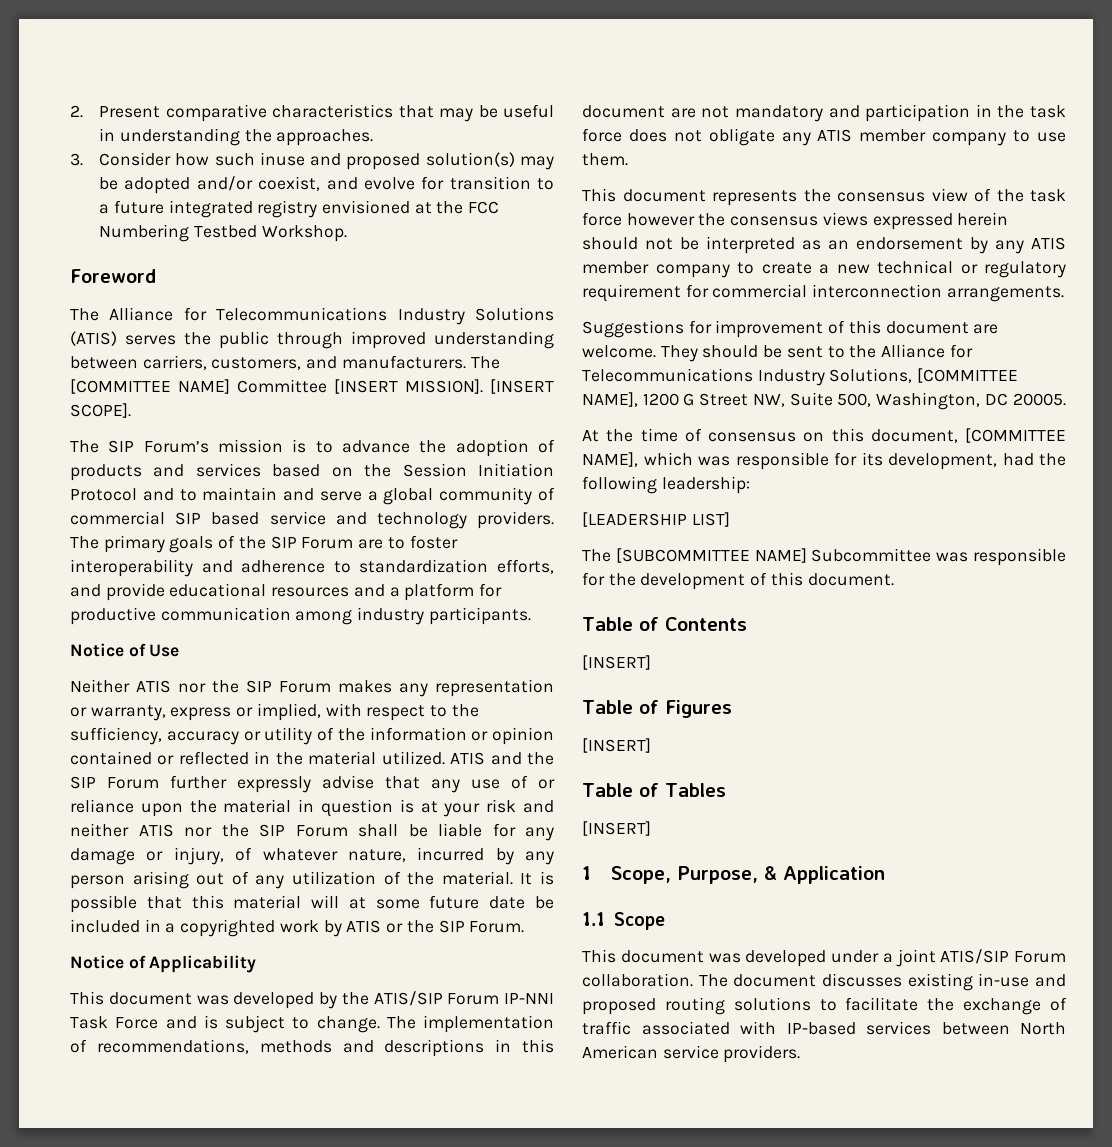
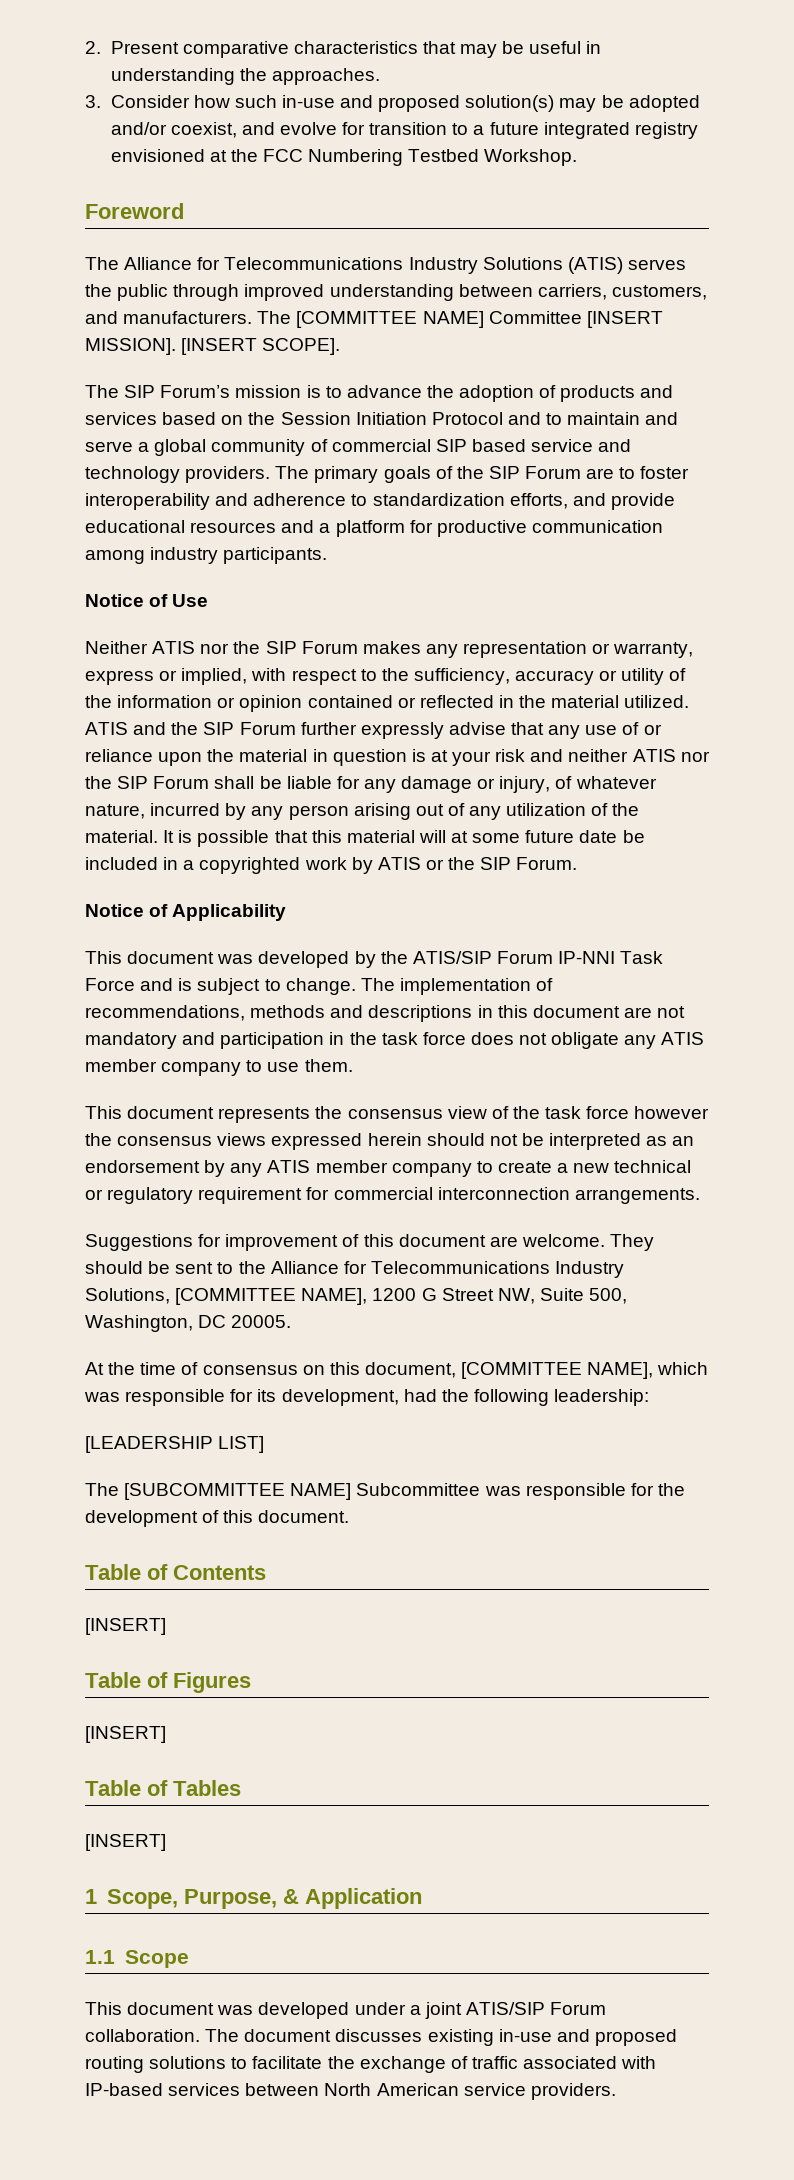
- 3. Consider how such inuse and proposed solution(s) may be adopted and/or coexist, and evolve for transition to a future integrated registry envisioned at the FCC Numbering Testbed Workshop.
+ 3. Consider how such in-use and proposed solution(s) may be adopted and/or coexist, and evolve for transition to a future integrated registry envisioned at the FCC Numbering Testbed Workshop.

